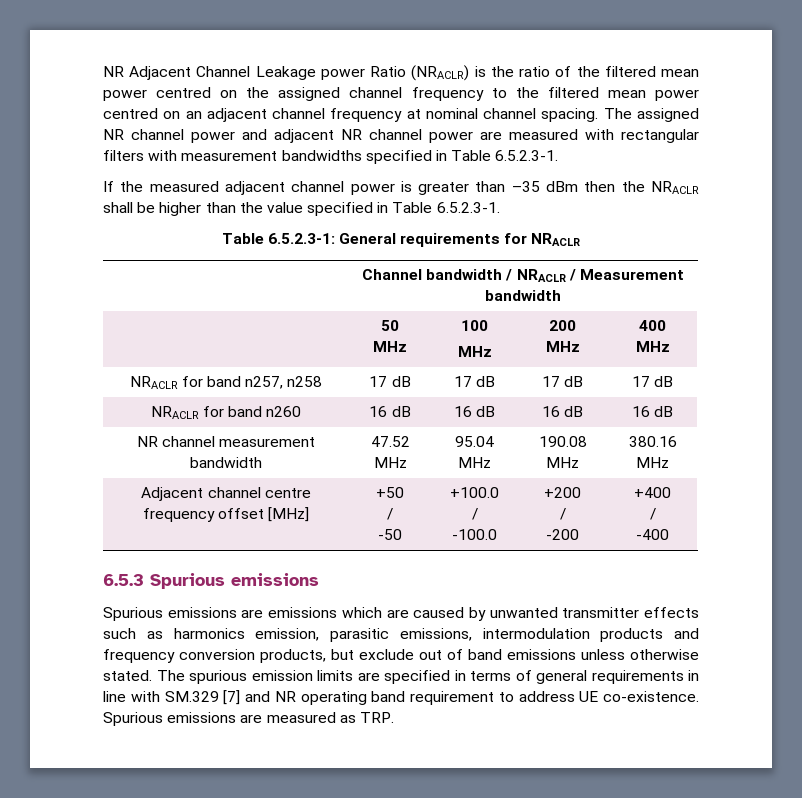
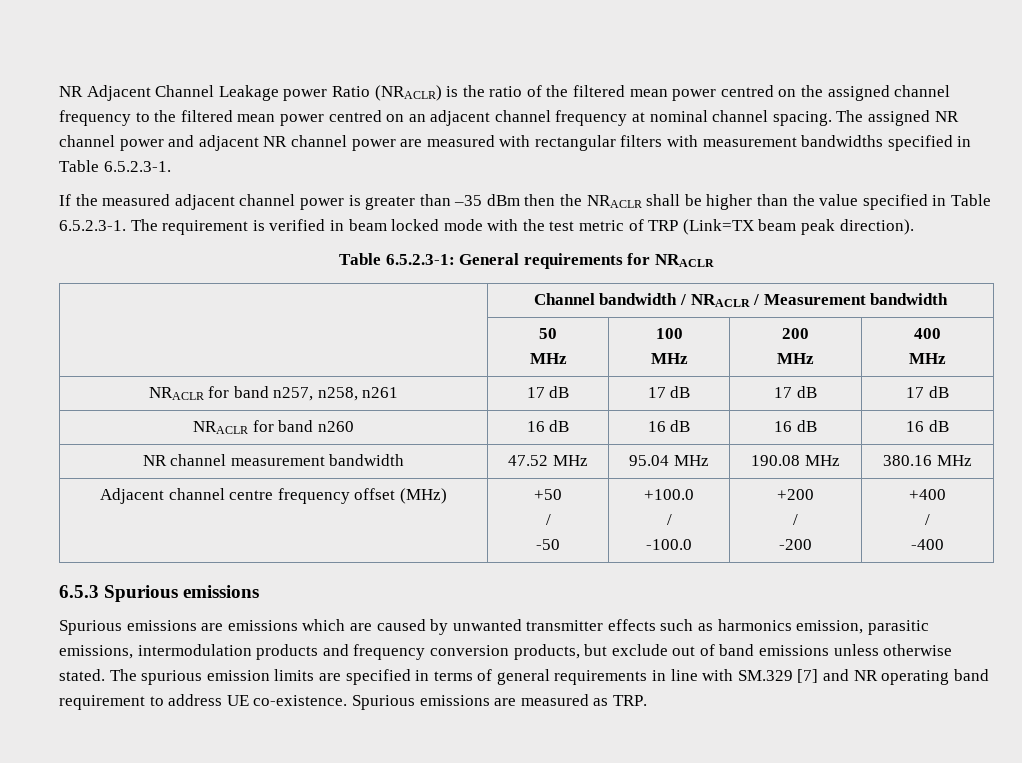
- If the measured adjacent channel power is greater than –35 dBm then the NRACLR shall be higher than the value specified in Table 6.5.2.3-1.
+ If the measured adjacent channel power is greater than –35 dBm then the NRACLR shall be higher than the value specified in Table 6.5.2.3-1. The requirement is verified in beam locked mode with the test metric of TRP (Link=TX beam peak direction).
- NRACLR for band n257, n258 | 17 dB | 17 dB | 17 dB | 17 dB
+ NRACLR for band n257, n258, n261 | 17 dB | 17 dB | 17 dB | 17 dB
- Adjacent channel centre frequency offset [MHz] | +50
+ Adjacent channel centre frequency offset (MHz) | +50

